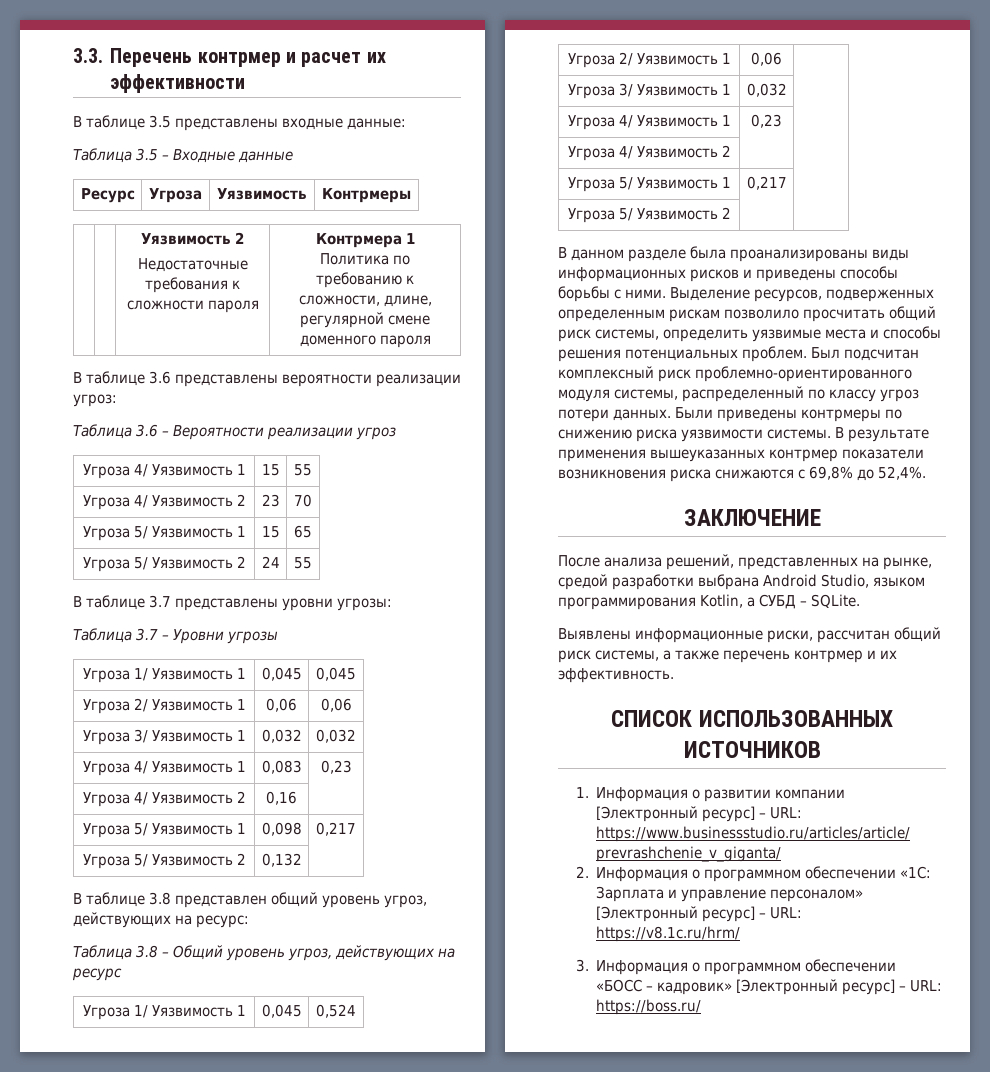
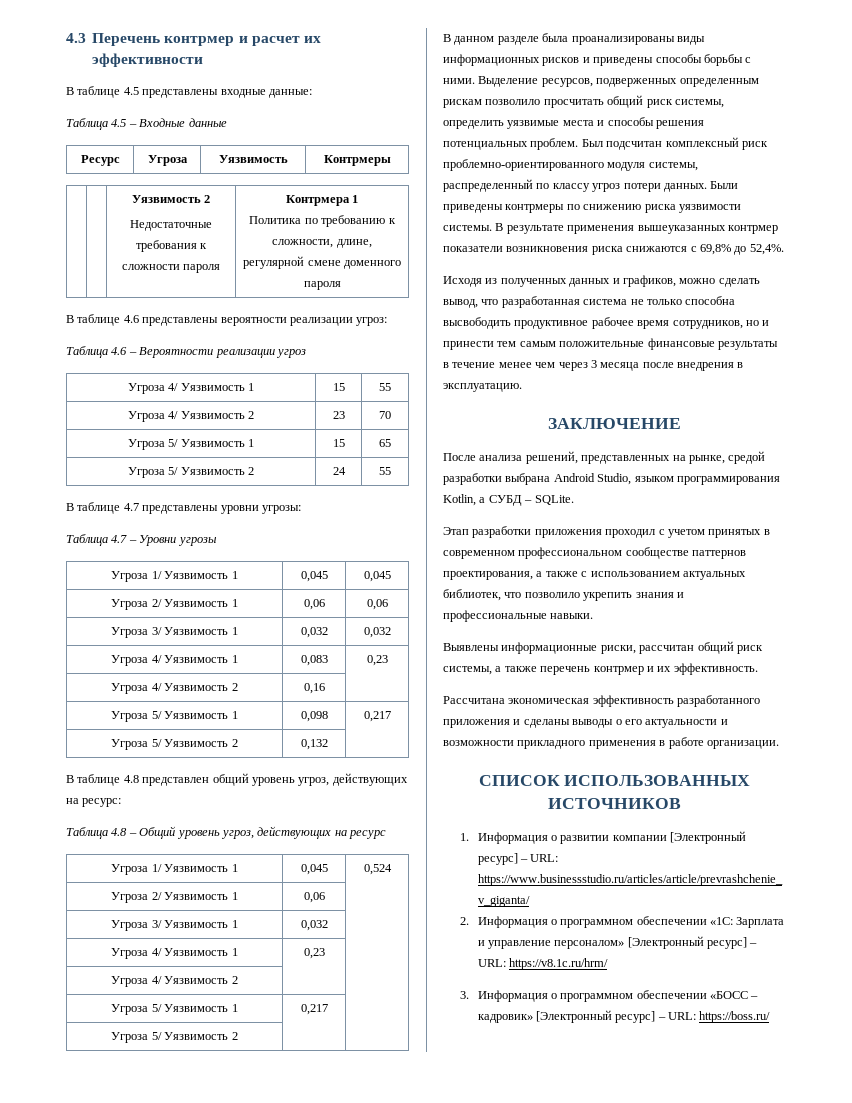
- 3.3. Перечень контрмер и расчет их эффективности
+ 4.3 Перечень контрмер и расчет их эффективности
- В таблице 3.5 представлены входные данные:
+ В таблице 4.5 представлены входные данные:
- Таблица 3.5 – Входные данные
+ Таблица 4.5 – Входные данные
- В таблице 3.6 представлены вероятности реализации угроз:
+ В таблице 4.6 представлены вероятности реализации угроз:
- Таблица 3.6 – Вероятности реализации угроз
+ Таблица 4.6 – Вероятности реализации угроз
- В таблице 3.7 представлены уровни угрозы:
+ В таблице 4.7 представлены уровни угрозы:
- Таблица 3.7 – Уровни угрозы
+ Таблица 4.7 – Уровни угрозы
- В таблице 3.8 представлен общий уровень угроз, действующих на ресурс:
+ В таблице 4.8 представлен общий уровень угроз, действующих на ресурс:
- Таблица 3.8 – Общий уровень угроз, действующих на ресурс
+ Таблица 4.8 – Общий уровень угроз, действующих на ресурс
+ Исходя из полученных данных и графиков, можно сделать вывод, что разработанная система не только способна высвободить продуктивное рабочее время сотрудников, но и принести тем самым положительные финансовые результаты в течение менее чем через 3 месяца после внедрения в эксплуатацию.
+ Этап разработки приложения проходил с учетом принятых в современном профессиональном сообществе паттернов проектирования, а также с использованием актуальных библиотек, что позволило укрепить знания и профессиональные навыки.
+ Рассчитана экономическая эффективность разработанного приложения и сделаны выводы о его актуальности и возможности прикладного применения в работе организации.

